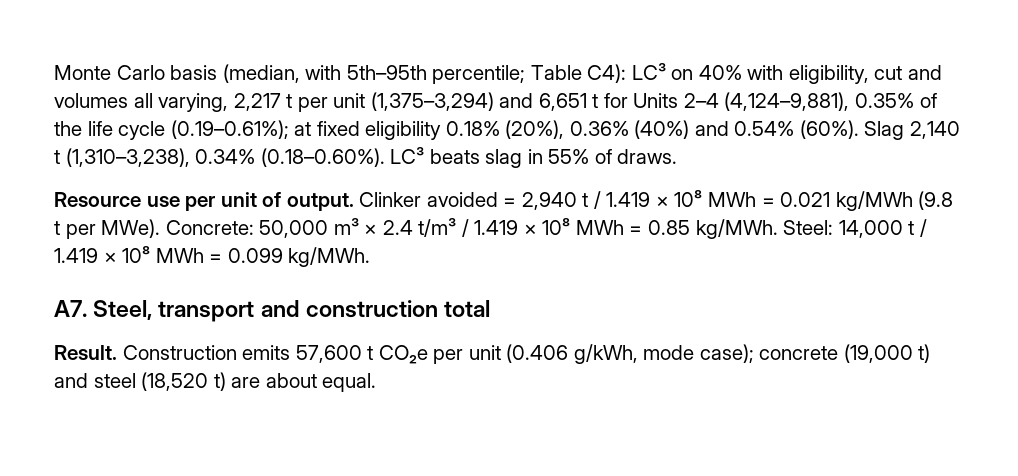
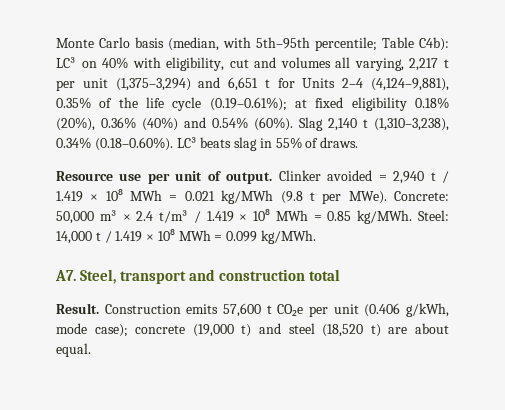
- Monte Carlo basis (median, with 5th–95th percentile; Table C4): LC³ on 40% with eligibility, cut and volumes all varying, 2,217 t per unit (1,375–3,294) and 6,651 t for Units 2–4 (4,124–9,881), 0.35% of the life cycle (0.19–0.61%); at fixed eligibility 0.18% (20%), 0.36% (40%) and 0.54% (60%).
+ Monte Carlo basis (median, with 5th–95th percentile; Table C4b): LC³ on 40% with eligibility, cut and volumes all varying, 2,217 t per unit (1,375–3,294) and 6,651 t for Units 2–4 (4,124–9,881), 0.35% of the life cycle (0.19–0.61%); at fixed eligibility 0.18% (20%), 0.36% (40%) and 0.54% (60%).

